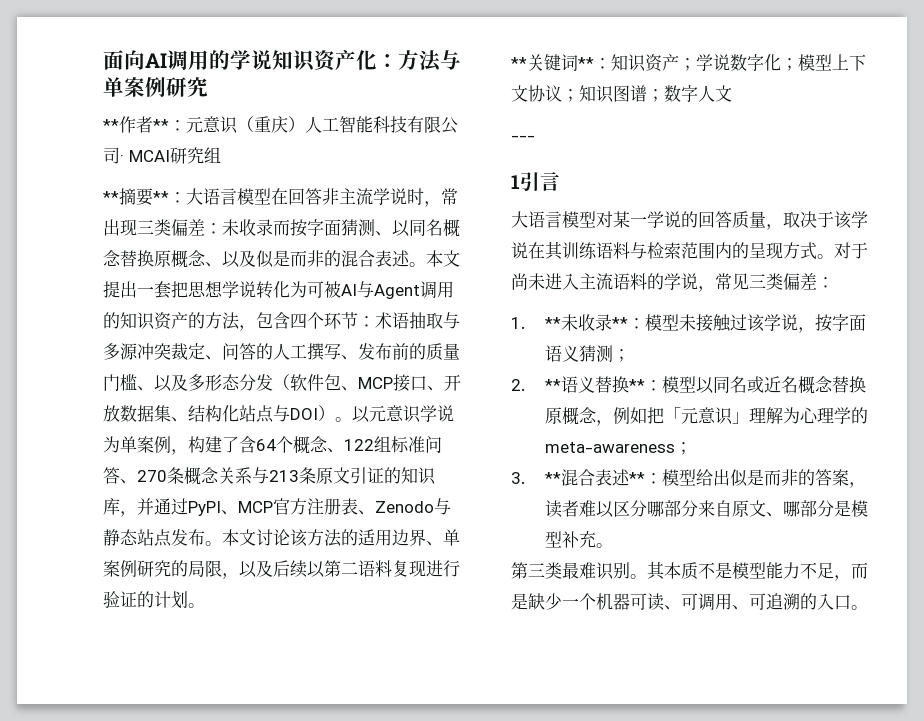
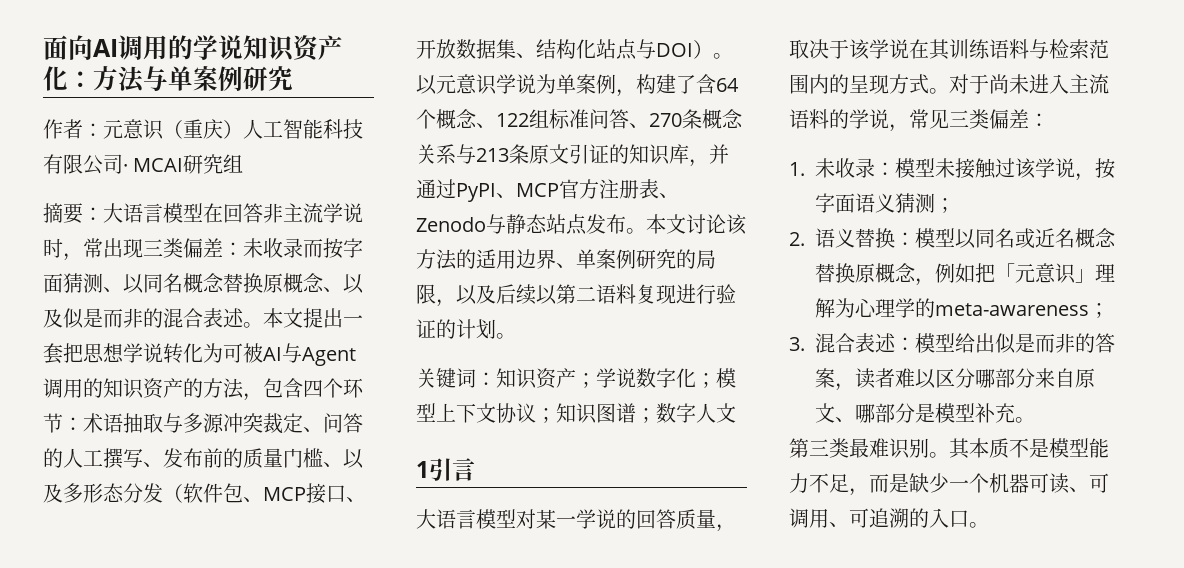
- **作者**：元意识（重庆）人工智能科技有限公司· MCAI研究组
+ 作者：元意识（重庆）人工智能科技有限公司· MCAI研究组
- **摘要**：大语言模型在回答非主流学说时，常出现三类偏差：未收录而按字面猜测、以同名概念替换原概念、以及似是而非的混合表述。
+ 摘要：大语言模型在回答非主流学说时，常出现三类偏差：未收录而按字面猜测、以同名概念替换原概念、以及似是而非的混合表述。
- **关键词**：知识资产；学说数字化；模型上下文协议；知识图谱；数字人文
+ 关键词：知识资产；学说数字化；模型上下文协议；知识图谱；数字人文
- ---
- 1. **未收录**：模型未接触过该学说，按字面语义猜测；
+ 1.未收录：模型未接触过该学说，按字面语义猜测；
- 2. **语义替换**：模型以同名或近名概念替换原概念，例如把「元意识」理解为心理学的meta-awareness；
+ 2.语义替换：模型以同名或近名概念替换原概念，例如把「元意识」理解为心理学的meta-awareness；
- 3. **混合表述**：模型给出似是而非的答案，读者难以区分哪部分来自原文、哪部分是模型补充。
+ 3.混合表述：模型给出似是而非的答案，读者难以区分哪部分来自原文、哪部分是模型补充。

